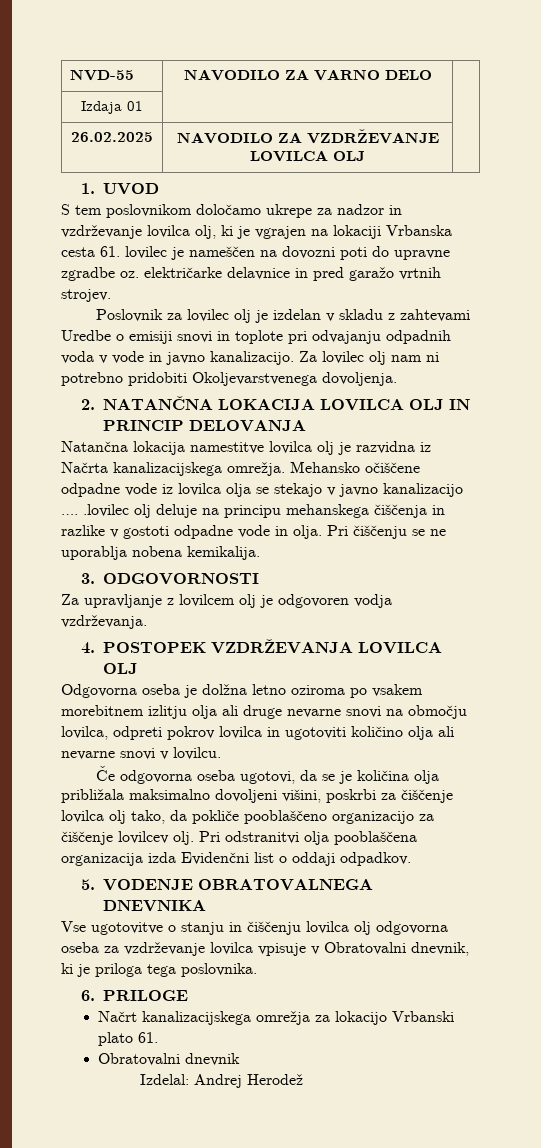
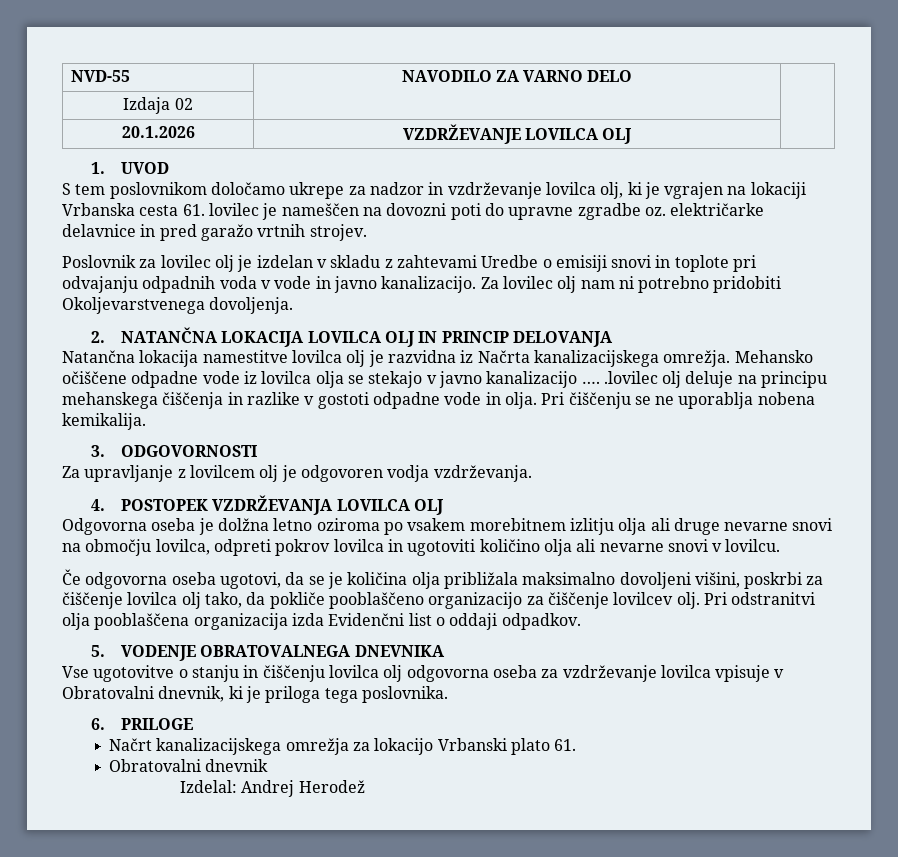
- Izdaja 01 | |
- 26.02.2025 | NAVODILO ZA VZDRŽEVANJE LOVILCA OLJ |
+ Izdaja 02 | |
+ 20.1.2026 | VZDRŽEVANJE LOVILCA OLJ |

